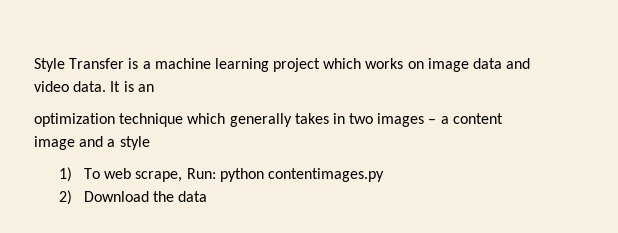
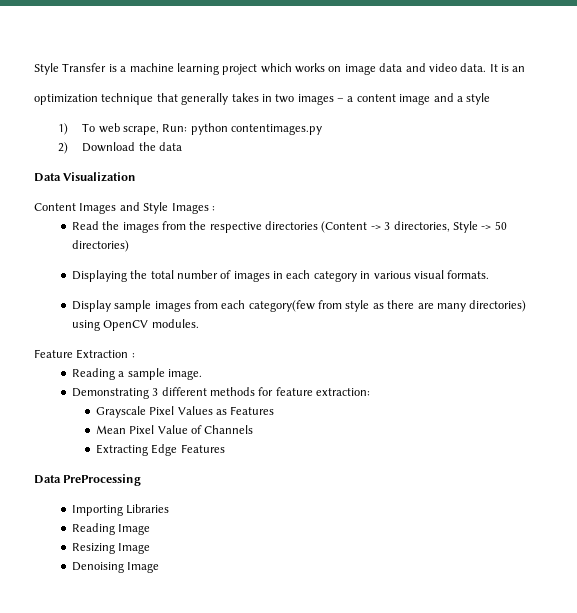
- optimization technique which generally takes in two images – a content image and a style
+ optimization technique that generally takes in two images – a content image and a style
+ Data Visualization
+ Content Images and Style Images :
+ Read the images from the respective directories (Content -> 3 directories, Style -> 50 directories)
+ Displaying the total number of images in each category in various visual formats.
+ Display sample images from each category(few from style as there are many directories) using OpenCV modules.
+ Feature Extraction :
+ Reading a sample image.
+ Demonstrating 3 different methods for feature extraction:
+ Grayscale Pixel Values as Features
+ Mean Pixel Value of Channels
+ Extracting Edge Features
+ Data PreProcessing
+ Importing Libraries
+ Reading Image
+ Resizing Image
+ Denoising Image

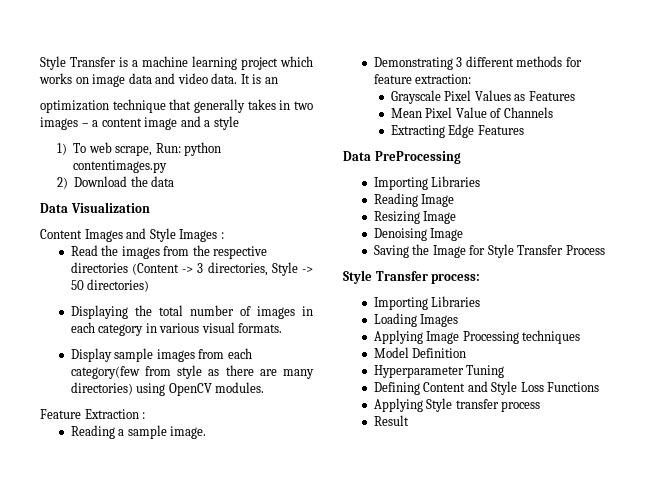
+ Saving the Image for Style Transfer Process
+ Style Transfer process:
+ Importing Libraries
+ Loading Images
+ Applying Image Processing techniques
+ Model Definition
+ Hyperparameter Tuning
+ Defining Content and Style Loss Functions
+ Applying Style transfer process
+ Result

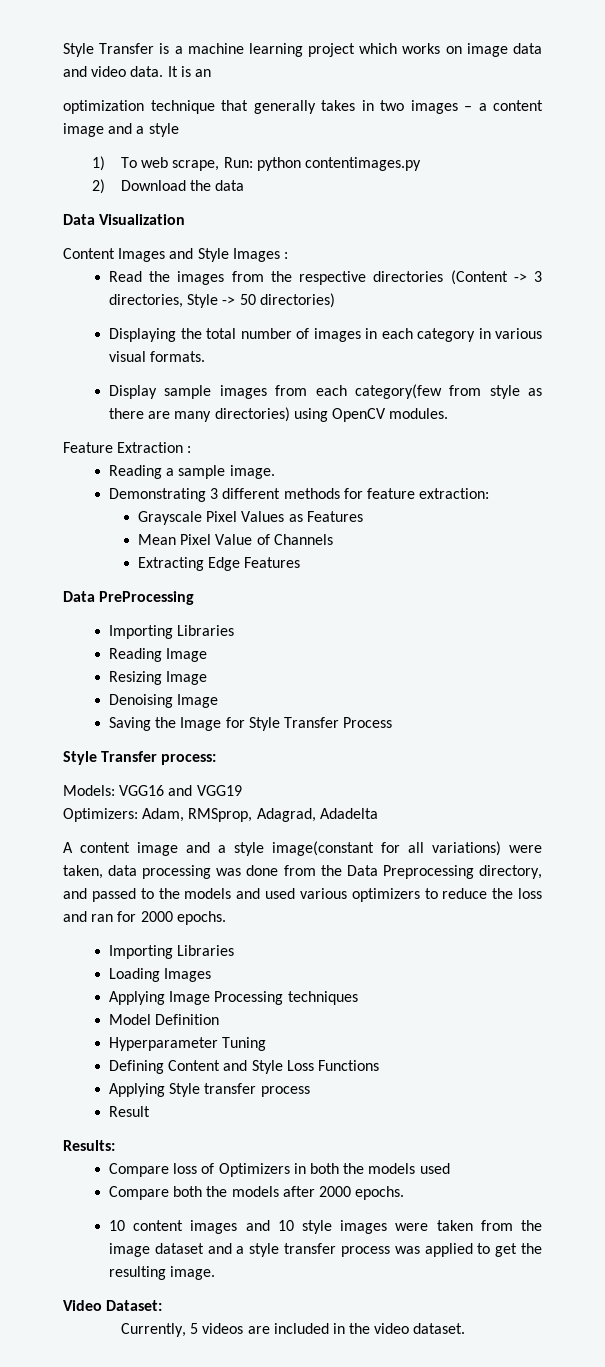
+ Models: VGG16 and VGG19
+ Optimizers: Adam, RMSprop, Adagrad, Adadelta
+ A content image and a style image(constant for all variations) were taken, data processing was done from the Data Preprocessing directory, and passed to the models and used various optimizers to reduce the loss and ran for 2000 epochs.
+ Results:
+ Compare loss of Optimizers in both the models used
+ Compare both the models after 2000 epochs.
+ 10 content images and 10 style images were taken from the image dataset and a style transfer process was applied to get the resulting image.
+ Video Dataset:
+ Currently, 5 videos are included in the video dataset.

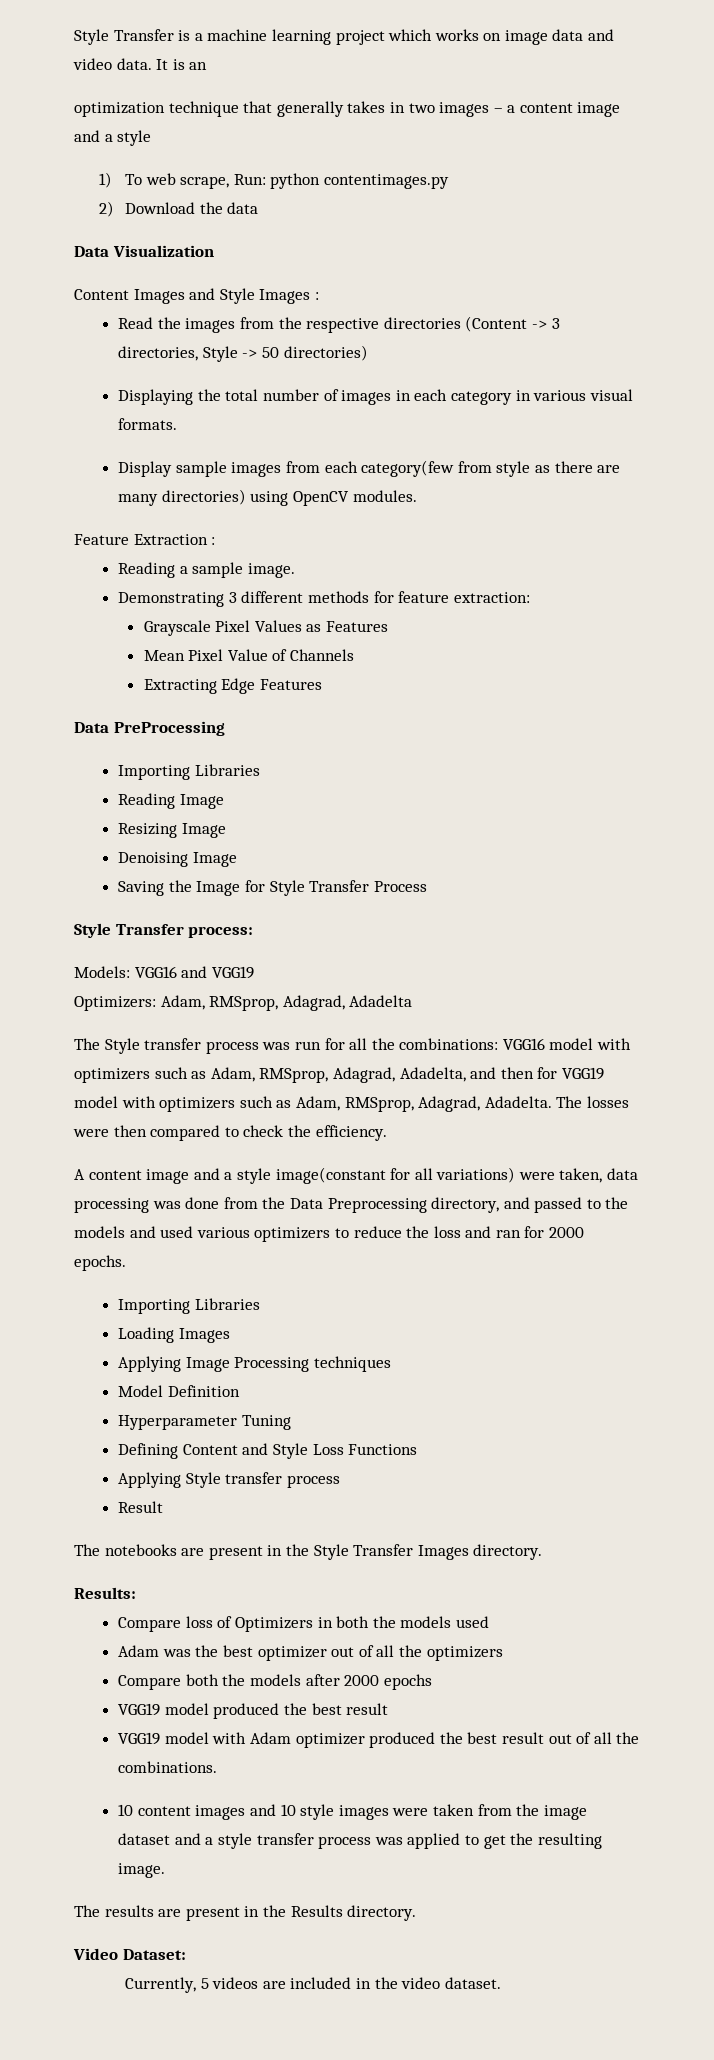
+ The Style transfer process was run for all the combinations: VGG16 model with optimizers such as Adam, RMSprop, Adagrad, Adadelta, and then for VGG19 model with optimizers such as Adam, RMSprop, Adagrad, Adadelta. The losses were then compared to check the efficiency.
+ The notebooks are present in the Style Transfer Images directory.
+ Adam was the best optimizer out of all the optimizers
- Compare both the models after 2000 epochs.
+ Compare both the models after 2000 epochs
+ VGG19 model produced the best result
+ VGG19 model with Adam optimizer produced the best result out of all the combinations.
+ The results are present in the Results directory.

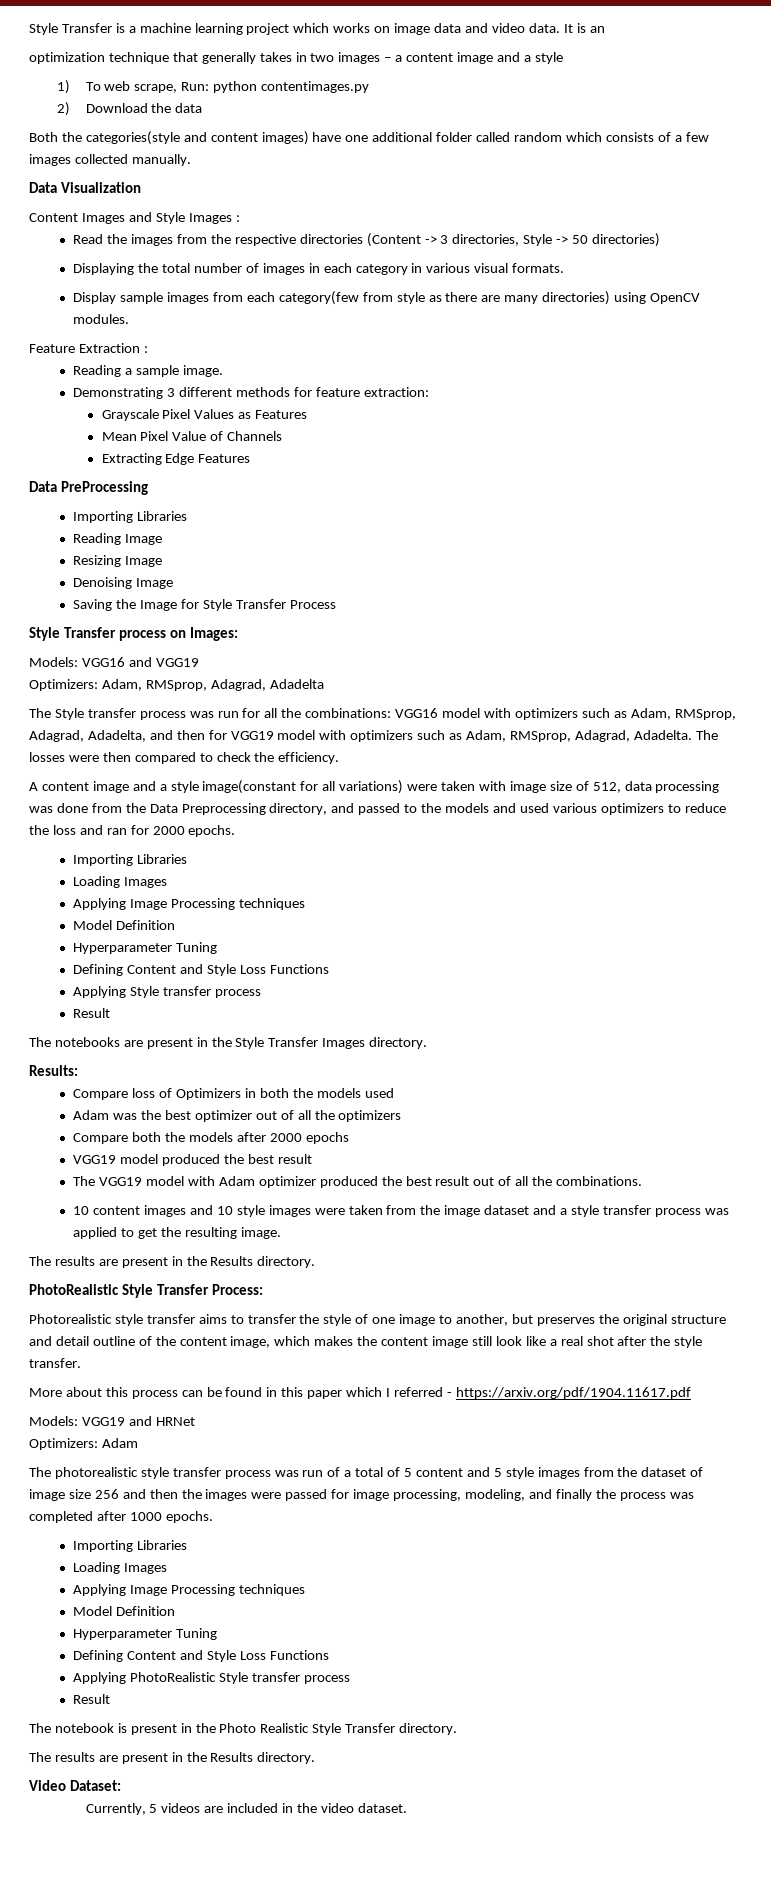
+ Both the categories(style and content images) have one additional folder called random which consists of a few images collected manually.
- Style Transfer process:
+ Style Transfer process on Images:
- A content image and a style image(constant for all variations) were taken, data processing was done from the Data Preprocessing directory, and passed to the models and used various optimizers to reduce the loss and ran for 2000 epochs.
+ A content image and a style image(constant for all variations) were taken with image size of 512, data processing was done from the Data Preprocessing directory, and passed to the models and used various optimizers to reduce the loss and ran for 2000 epochs.
- VGG19 model with Adam optimizer produced the best result out of all the combinations.
+ The VGG19 model with Adam optimizer produced the best result out of all the combinations.
+ PhotoRealistic Style Transfer Process:
+ Photorealistic style transfer aims to transfer the style of one image to another, but preserves the original structure and detail outline of the content image, which makes the content image still look like a real shot after the style transfer.
+ More about this process can be found in this paper which I referred - https://arxiv.org/pdf/1904.11617.pdf
+ Models: VGG19 and HRNet
+ Optimizers: Adam
+ The photorealistic style transfer process was run of a total of 5 content and 5 style images from the dataset of image size 256 and then the images were passed for image processing, modeling, and finally the process was completed after 1000 epochs.
+ Importing Libraries
+ Loading Images
+ Applying Image Processing techniques
+ Model Definition
+ Hyperparameter Tuning
+ Defining Content and Style Loss Functions
+ Applying PhotoRealistic Style transfer process
+ Result
+ The notebook is present in the Photo Realistic Style Transfer directory.
+ The results are present in the Results directory.

